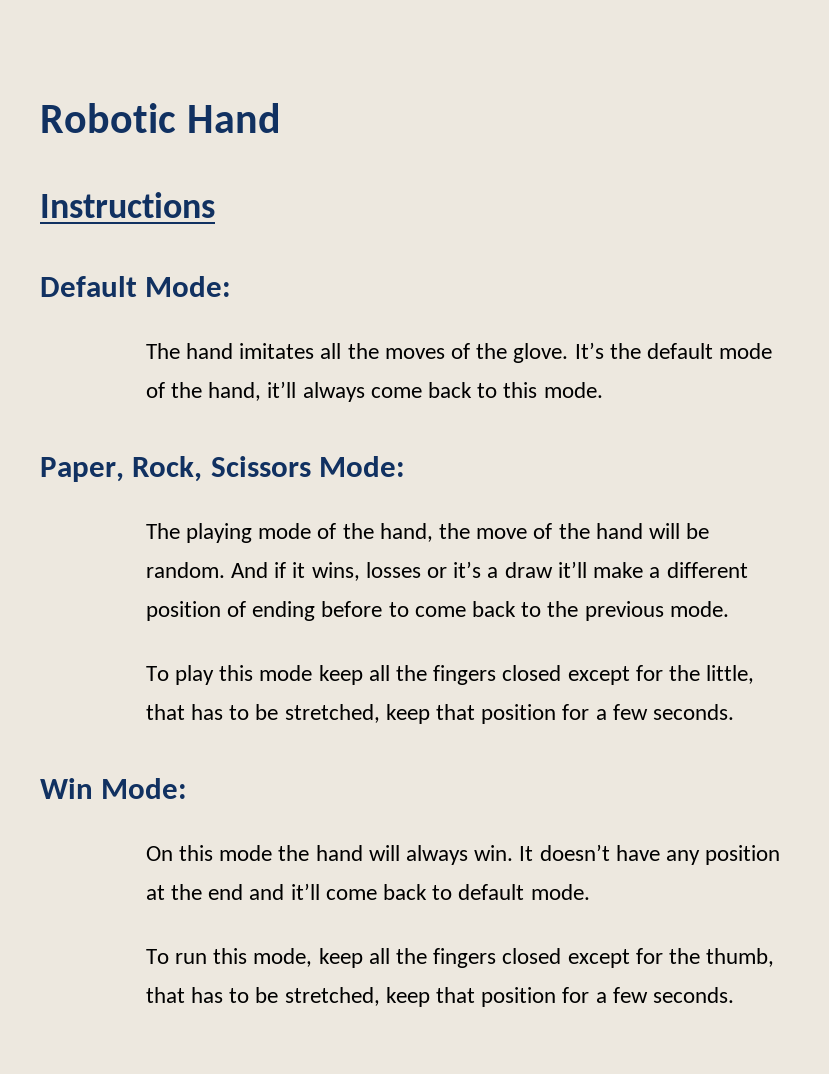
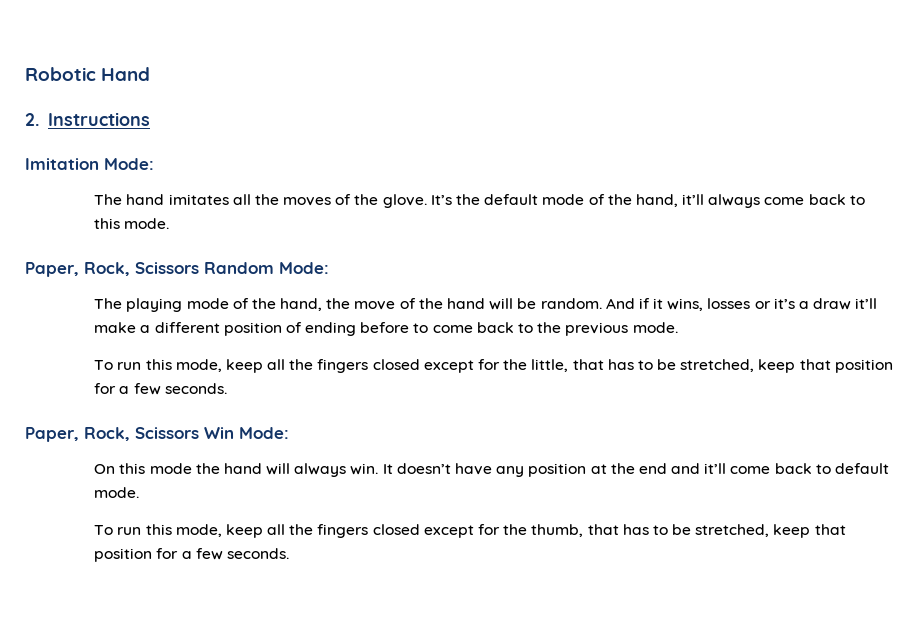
- Instructions
+ 2. Instructions
- Default Mode:
+ Imitation Mode:
- Paper, Rock, Scissors Mode:
+ Paper, Rock, Scissors Random Mode:
- To play this mode keep all the fingers closed except for the little, that has to be stretched, keep that position for a few seconds.
+ To run this mode, keep all the fingers closed except for the little, that has to be stretched, keep that position for a few seconds.
- Win Mode:
+ Paper, Rock, Scissors Win Mode:

